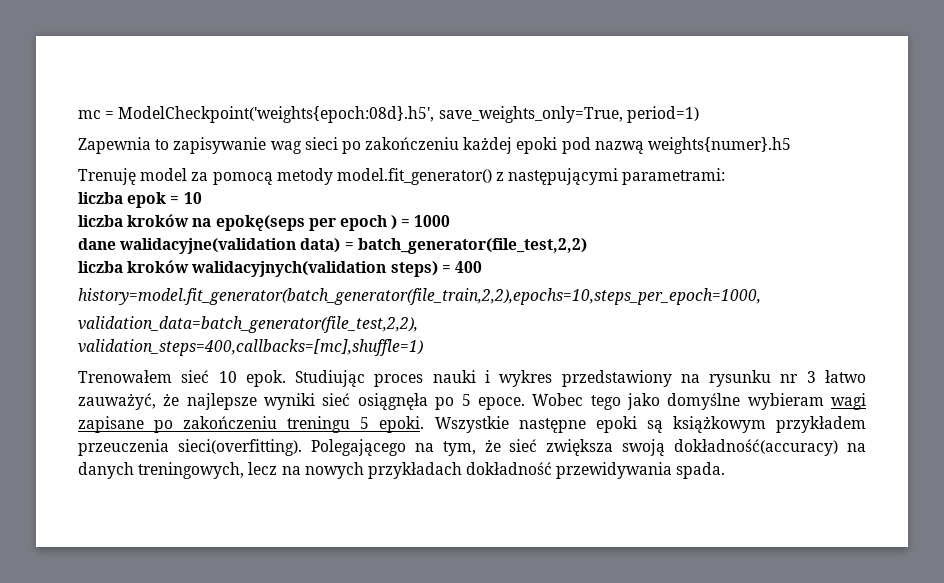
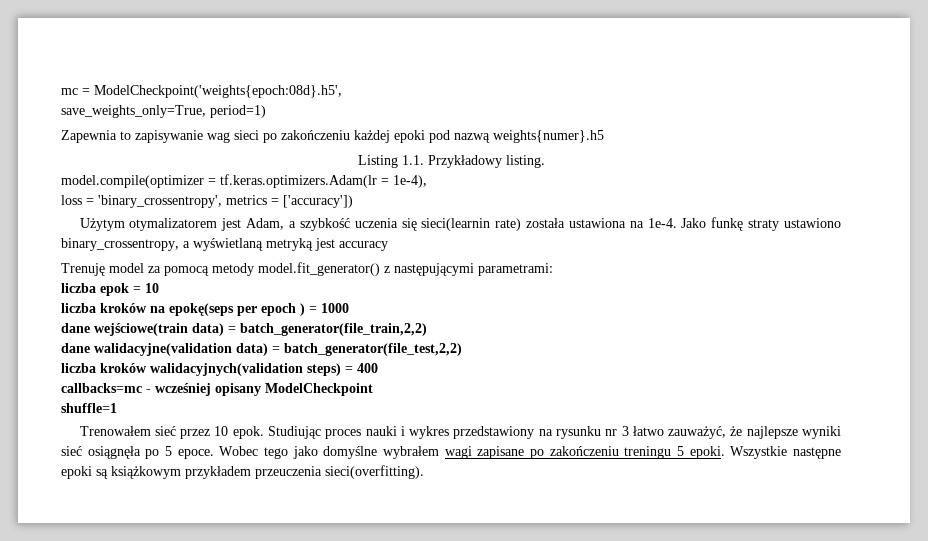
- mc = ModelCheckpoint('weights{epoch:08d}.h5', save_weights_only=True, period=1)
+ mc = ModelCheckpoint('weights{epoch:08d}.h5',
+ save_weights_only=True, period=1)
+ Listing 1.1. Przykładowy listing.
+ model.compile(optimizer = tf.keras.optimizers.Adam(lr = 1e-4),
+ loss = 'binary_crossentropy', metrics = ['accuracy'])
+ Użytym otymalizatorem jest Adam, a szybkość uczenia się sieci(learnin rate) została ustawiona na 1e-4. Jako funkę straty ustawiono binary_crossentropy, a wyświetlaną metryką jest accuracy
+ dane wejściowe(train data) = batch_generator(file_train,2,2)
- history=model.fit_generator(batch_generator(file_train,2,2),epochs=10,steps_per_epoch=1000,
- validation_data=batch_generator(file_test,2,2),
- validation_steps=400,callbacks=[mc],shuffle=1)
+ callbacks=mc - wcześniej opisany ModelCheckpoint
+ shuffle=1
- Trenowałem sieć 10 epok.
+ Trenowałem sieć przez 10 epok.
- Wobec tego jako domyślne wybieram wagi zapisane po zakończeniu treningu 5 epoki.
+ Wobec tego jako domyślne wybrałem wagi zapisane po zakończeniu treningu 5 epoki.
- Polegającego na tym, że sieć zwiększa swoją dokładność(accuracy) na danych treningowych, lecz na nowych przykładach dokładność przewidywania spada.

